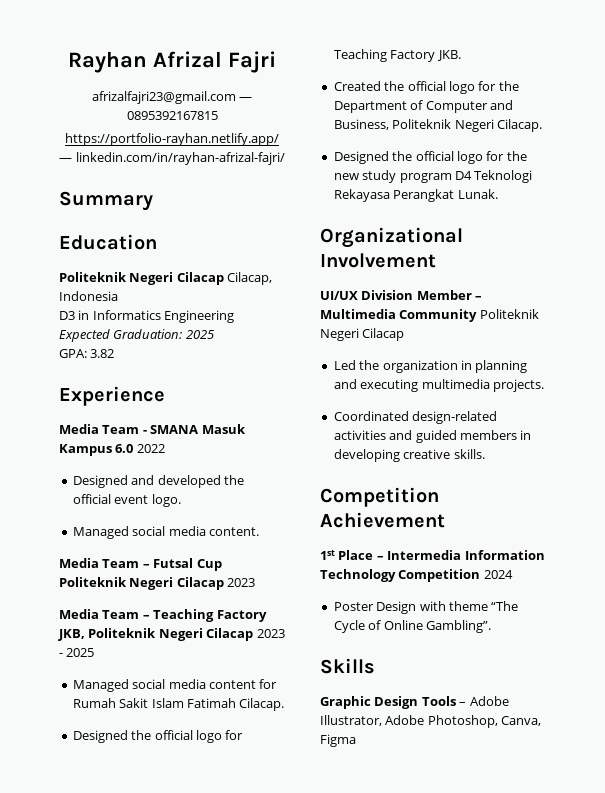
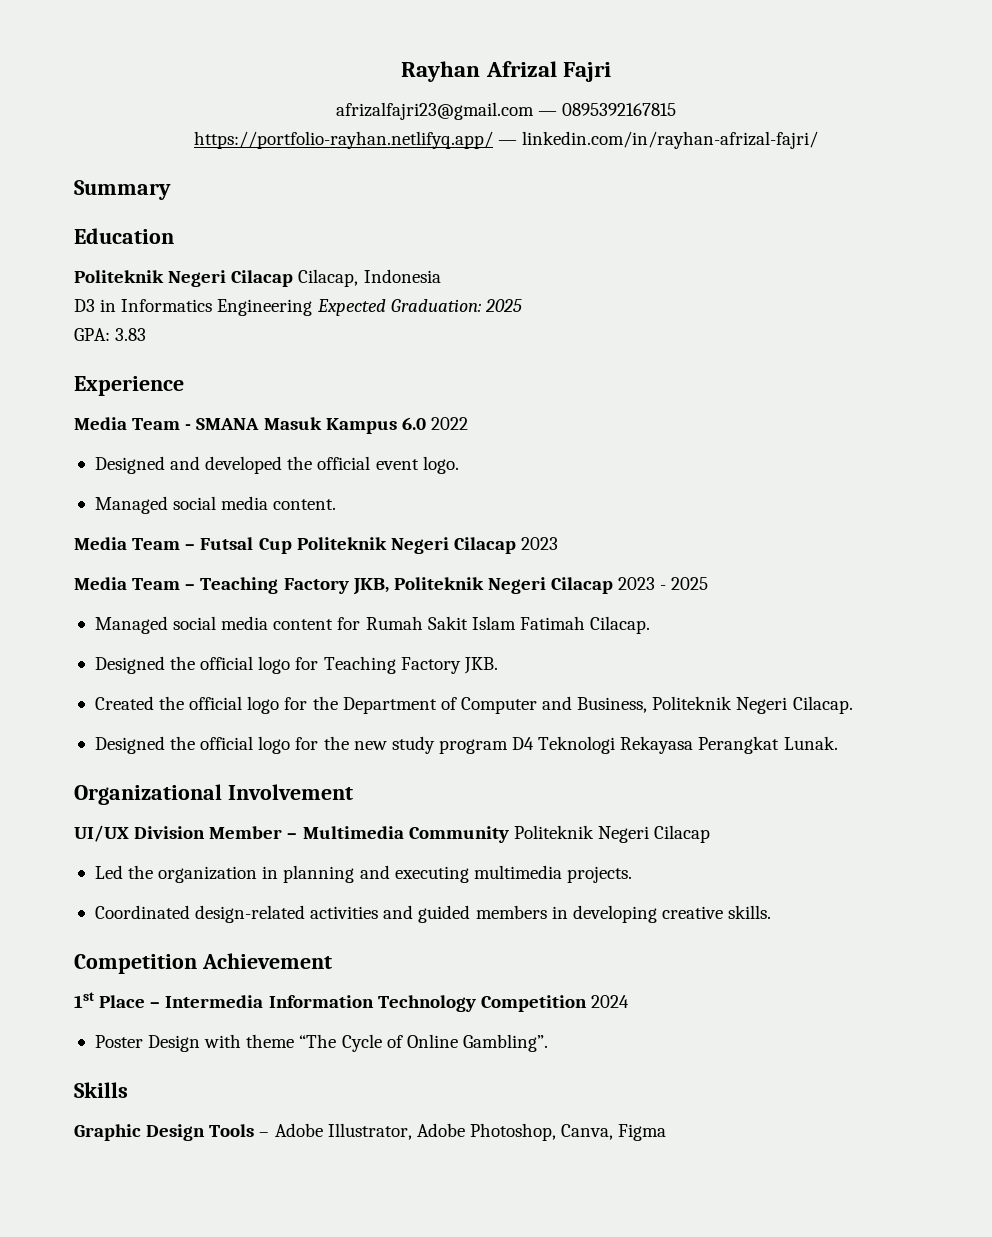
- https://portfolio-rayhan.netlify.app/ — linkedin.com/in/rayhan-afrizal-fajri/
+ https://portfolio-rayhan.netlifyq.app/ — linkedin.com/in/rayhan-afrizal-fajri/
- GPA: 3.82
+ GPA: 3.83

